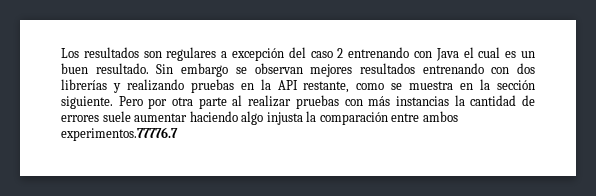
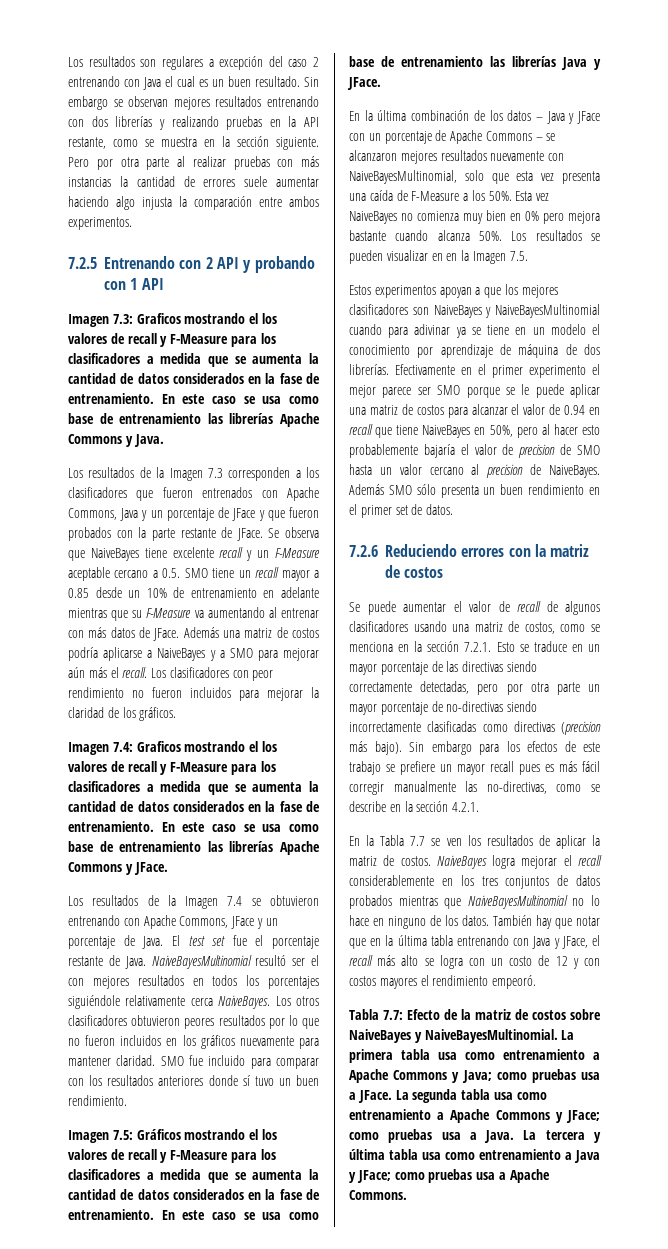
- Pero por otra parte al realizar pruebas con más instancias la cantidad de errores suele aumentar haciendo algo injusta la comparación entre ambos experimentos.77776.7
+ Pero por otra parte al realizar pruebas con más instancias la cantidad de errores suele aumentar haciendo algo injusta la comparación entre ambos experimentos.
+ 7.2.5 Entrenando con 2 API y probando con 1 API
+ Imagen 7.3: Graficos mostrando el los valores de recall y F-Measure para los clasificadores a medida que se aumenta la cantidad de datos considerados en la fase de entrenamiento. En este caso se usa como base de entrenamiento las librerías Apache Commons y Java.
+ Los resultados de la Imagen 7.3 corresponden a los clasificadores que fueron entrenados con Apache Commons, Java y un porcentaje de JFace y que fueron probados con la parte restante de JFace. Se observa que NaiveBayes tiene excelente recall y un F-Measure aceptable cercano a 0.5. SMO tiene un recall mayor a 0.85 desde un 10% de entrenamiento en adelante mientras que su F-Measure va aumentando al entrenar con más datos de JFace. Además una matriz de costos podría aplicarse a NaiveBayes y a SMO para mejorar aún más el recall. Los clasificadores con peor rendimiento no fueron incluidos para mejorar la claridad de los gráficos.
+ Imagen 7.4: Graficos mostrando el los valores de recall y F-Measure para los clasificadores a medida que se aumenta la cantidad de datos considerados en la fase de entrenamiento. En este caso se usa como base de entrenamiento las librerías Apache Commons y JFace.
+ Los resultados de la Imagen 7.4 se obtuvieron entrenando con Apache Commons, JFace y un porcentaje de Java. El test set fue el porcentaje restante de Java. NaiveBayesMultinomial resultó ser el con mejores resultados en todos los porcentajes siguiéndole relativamente cerca NaiveBayes. Los otros clasificadores obtuvieron peores resultados por lo que no fueron incluidos en los gráficos nuevamente para mantener claridad. SMO fue incluido para comparar con los resultados anteriores donde sí tuvo un buen rendimiento.
+ Imagen 7.5: Gráficos mostrando el los valores de recall y F-Measure para los clasificadores a medida que se aumenta la cantidad de datos considerados en la fase de entrenamiento. En este caso se usa como base de entrenamiento las librerías Java y JFace.
+ En la última combinación de los datos – Java y JFace con un porcentaje de Apache Commons – se alcanzaron mejores resultados nuevamente con NaiveBayesMultinomial, solo que esta vez presenta una caída de F-Measure a los 50%. Esta vez NaiveBayes no comienza muy bien en 0% pero mejora bastante cuando alcanza 50%. Los resultados se pueden visualizar en en la Imagen 7.5.
+ Estos experimentos apoyan a que los mejores clasificadores son NaiveBayes y NaiveBayesMultinomial cuando para adivinar ya se tiene en un modelo el conocimiento por aprendizaje de máquina de dos librerías. Efectivamente en el primer experimento el mejor parece ser SMO porque se le puede aplicar una matriz de costos para alcanzar el valor de 0.94 en recall que tiene NaiveBayes en 50%, pero al hacer esto probablemente bajaría el valor de precision de SMO hasta un valor cercano al precision de NaiveBayes. Además SMO sólo presenta un buen rendimiento en el primer set de datos.
+ 7.2.6 Reduciendo errores con la matriz de costos
+ Se puede aumentar el valor de recall de algunos clasificadores usando una matriz de costos, como se menciona en la sección 7.2.1. Esto se traduce en un mayor porcentaje de las directivas siendo correctamente detectadas, pero por otra parte un mayor porcentaje de no-directivas siendo incorrectamente clasificadas como directivas (precision más bajo). Sin embargo para los efectos de este trabajo se prefiere un mayor recall pues es más fácil corregir manualmente las no-directivas, como se describe en la sección 4.2.1.
+ En la Tabla 7.7 se ven los resultados de aplicar la matriz de costos. NaiveBayes logra mejorar el recall considerablemente en los tres conjuntos de datos probados mientras que NaiveBayesMultinomial no lo hace en ninguno de los datos. También hay que notar que en la última tabla entrenando con Java y JFace, el recall más alto se logra con un costo de 12 y con costos mayores el rendimiento empeoró.
+ Tabla 7.7: Efecto de la matriz de costos sobre NaiveBayes y NaiveBayesMultinomial. La primera tabla usa como entrenamiento a Apache Commons y Java; como pruebas usa a JFace. La segunda tabla usa como entrenamiento a Apache Commons y JFace; como pruebas usa a Java. La tercera y última tabla usa como entrenamiento a Java y JFace; como pruebas usa a Apache Commons.

